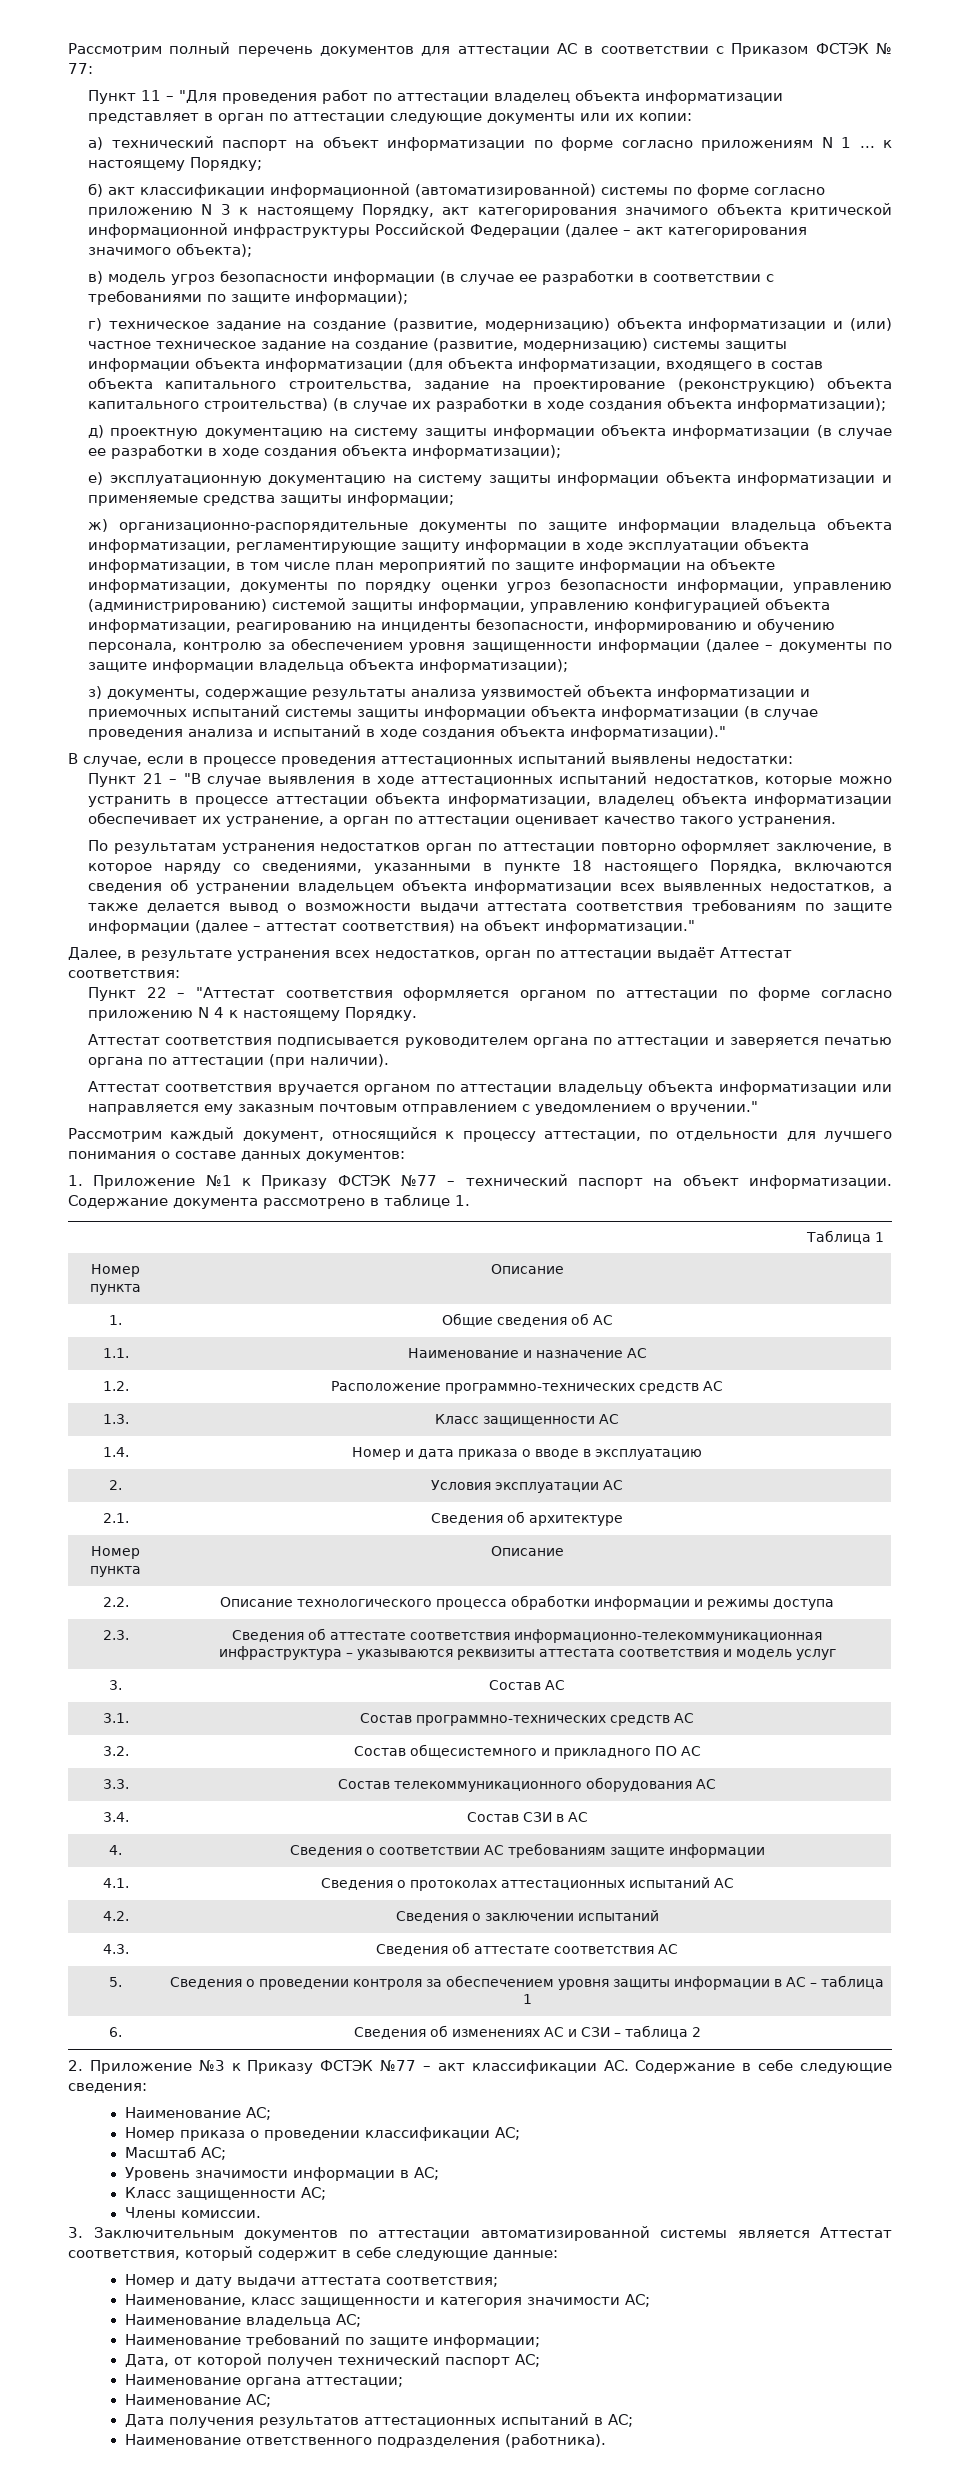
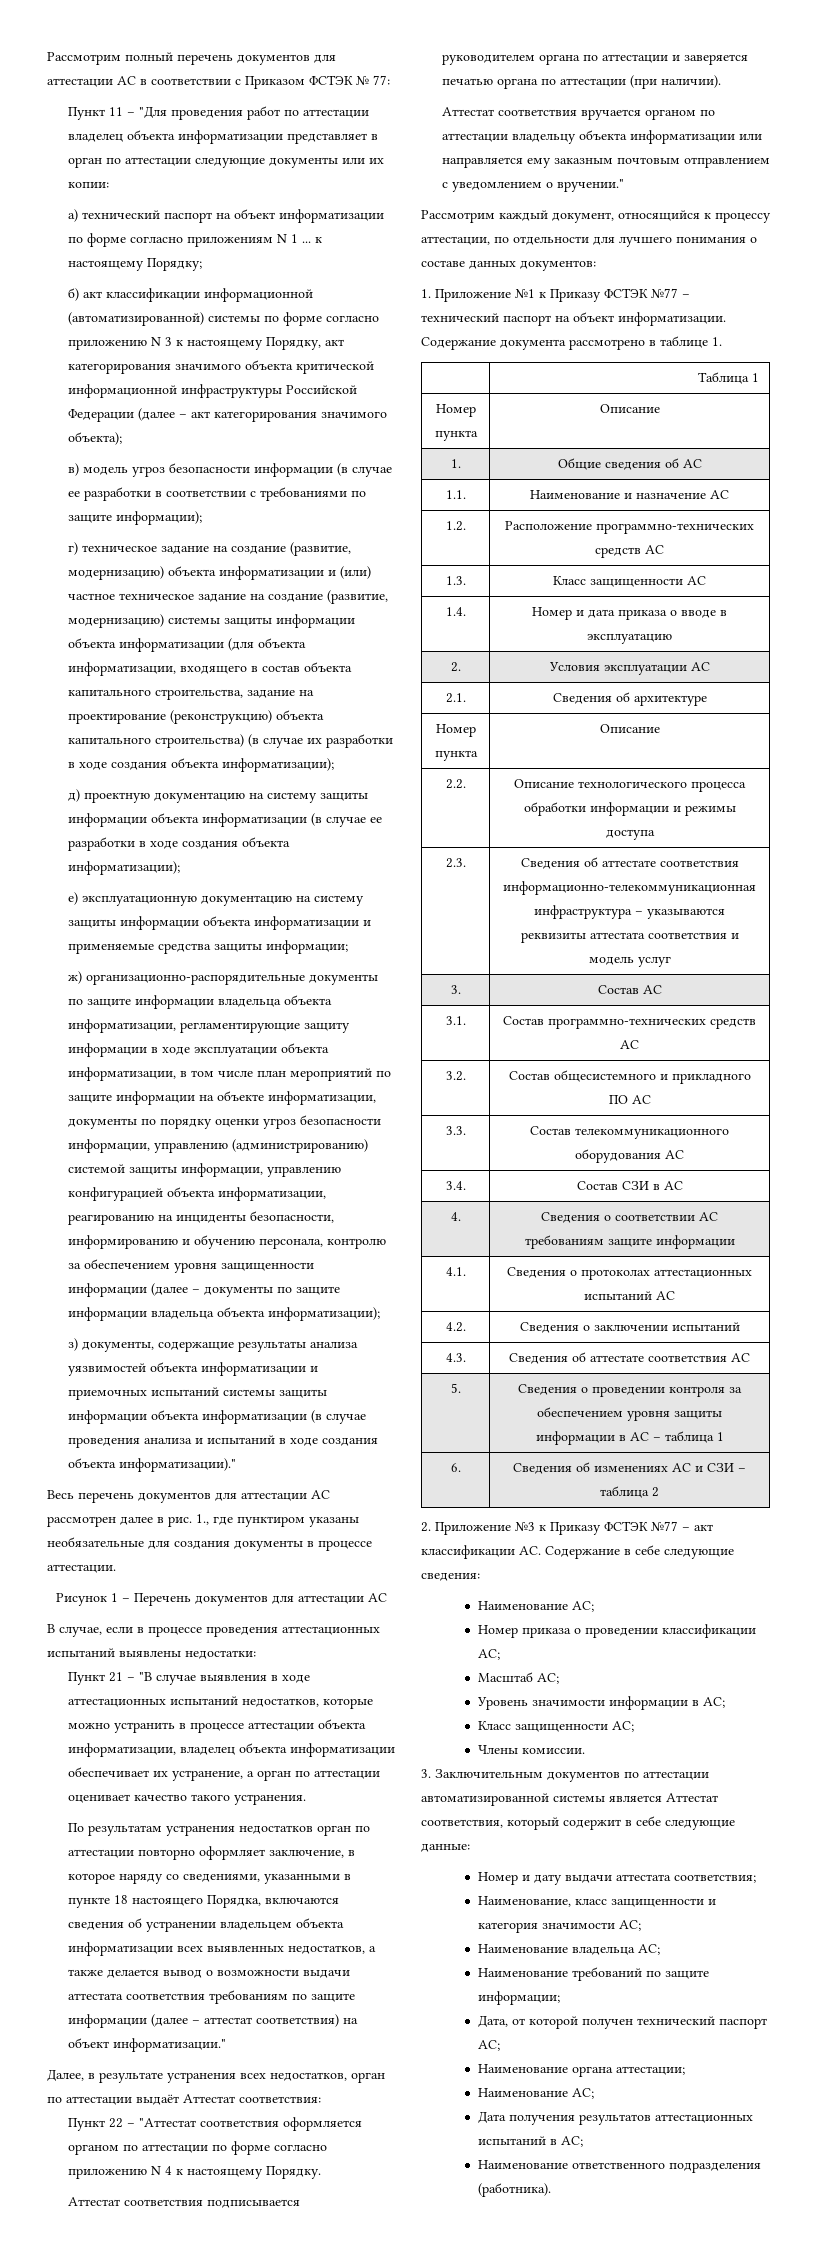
+ Весь перечень документов для аттестации АС рассмотрен далее в рис. 1., где пунктиром указаны необязательные для создания документы в процессе аттестации.
+ Рисунок 1 – Перечень документов для аттестации АС

